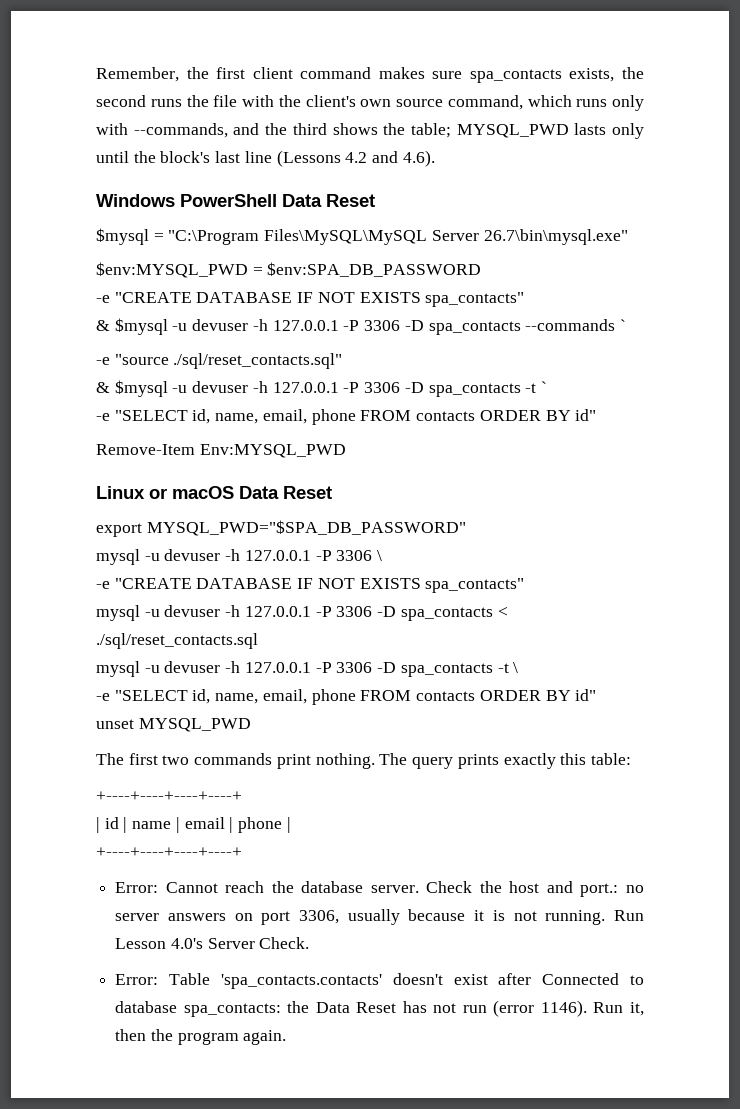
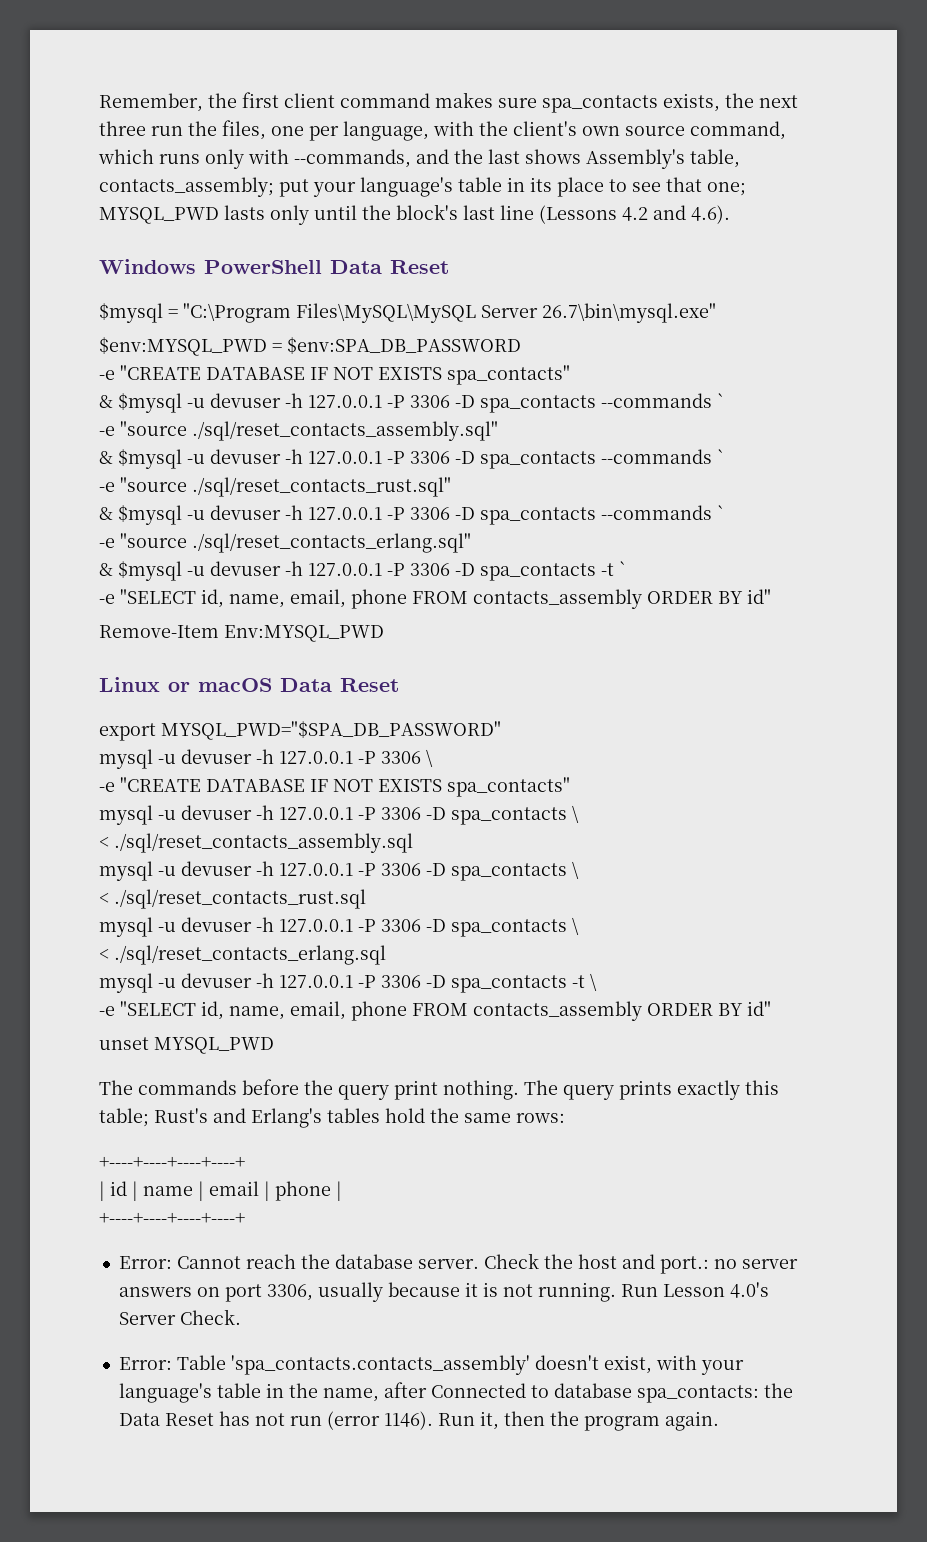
- Remember, the first client command makes sure spa_contacts exists, the second runs the file with the client's own source command, which runs only with --commands, and the third shows the table; MYSQL_PWD lasts only until the block's last line (Lessons 4.2 and 4.6).
+ Remember, the first client command makes sure spa_contacts exists, the next three run the files, one per language, with the client's own source command, which runs only with --commands, and the last shows Assembly's table, contacts_assembly; put your language's table in its place to see that one; MYSQL_PWD lasts only until the block's last line (Lessons 4.2 and 4.6).
- -e "source ./sql/reset_contacts.sql"
+ -e "source ./sql/reset_contacts_assembly.sql"
+ & $mysql -u devuser -h 127.0.0.1 -P 3306 -D spa_contacts --commands `
+ -e "source ./sql/reset_contacts_rust.sql"
+ & $mysql -u devuser -h 127.0.0.1 -P 3306 -D spa_contacts --commands `
+ -e "source ./sql/reset_contacts_erlang.sql"
  & $mysql -u devuser -h 127.0.0.1 -P 3306 -D spa_contacts -t `
- -e "SELECT id, name, email, phone FROM contacts ORDER BY id"
+ -e "SELECT id, name, email, phone FROM contacts_assembly ORDER BY id"
  mysql -u devuser -h 127.0.0.1 -P 3306 \
  -e "CREATE DATABASE IF NOT EXISTS spa_contacts"
- mysql -u devuser -h 127.0.0.1 -P 3306 -D spa_contacts < ./sql/reset_contacts.sql
+ mysql -u devuser -h 127.0.0.1 -P 3306 -D spa_contacts \
+ < ./sql/reset_contacts_assembly.sql
+ mysql -u devuser -h 127.0.0.1 -P 3306 -D spa_contacts \
+ < ./sql/reset_contacts_rust.sql
+ mysql -u devuser -h 127.0.0.1 -P 3306 -D spa_contacts \
+ < ./sql/reset_contacts_erlang.sql
  mysql -u devuser -h 127.0.0.1 -P 3306 -D spa_contacts -t \
- -e "SELECT id, name, email, phone FROM contacts ORDER BY id"
+ -e "SELECT id, name, email, phone FROM contacts_assembly ORDER BY id"
- The first two commands print nothing.
+ The commands before the query print nothing.
- The query prints exactly this table:
+ The query prints exactly this table; Rust's and Erlang's tables hold the same rows:
- Error: Table 'spa_contacts.contacts' doesn't exist after Connected to database spa_contacts: the Data Reset has not run (error 1146).
+ Error: Table 'spa_contacts.contacts_assembly' doesn't exist, with your language's table in the name, after Connected to database spa_contacts: the Data Reset has not run (error 1146).

